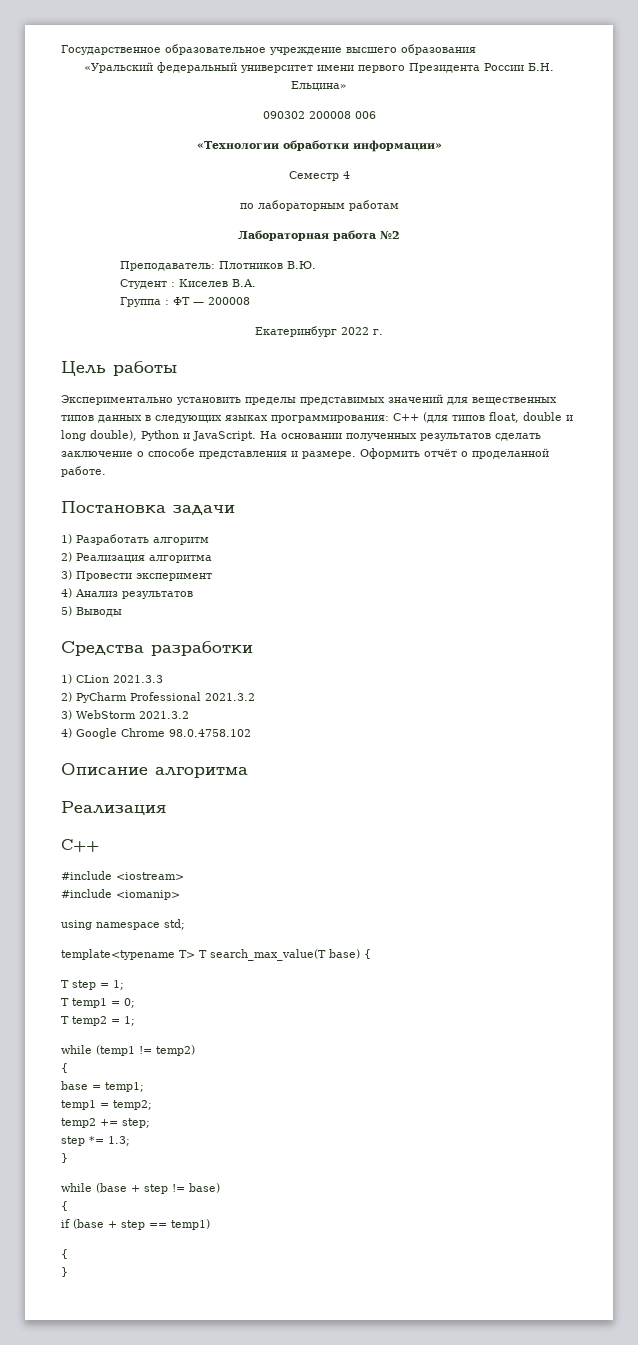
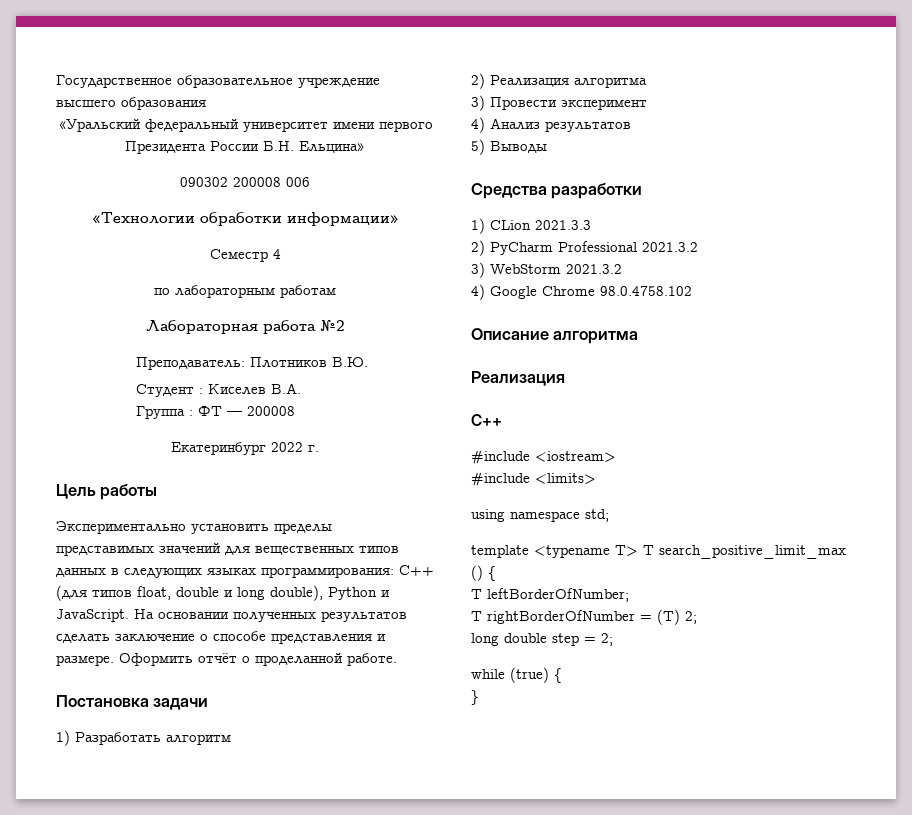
- #include <iomanip>
+ #include <limits>
- template<typename T> T search_max_value(T base) {
- T step = 1;
- T temp1 = 0;
- T temp2 = 1;
- while (temp1 != temp2)
- {
- base = temp1;
- temp1 = temp2;
- temp2 += step;
- step *= 1.3;
- }
- while (base + step != base)
- {
- if (base + step == temp1)
- {
+ template <typename T> T search_positive_limit_max () {
+ T leftBorderOfNumber;
+ T rightBorderOfNumber = (T) 2;
+ long double step = 2;
+ while (true) {

